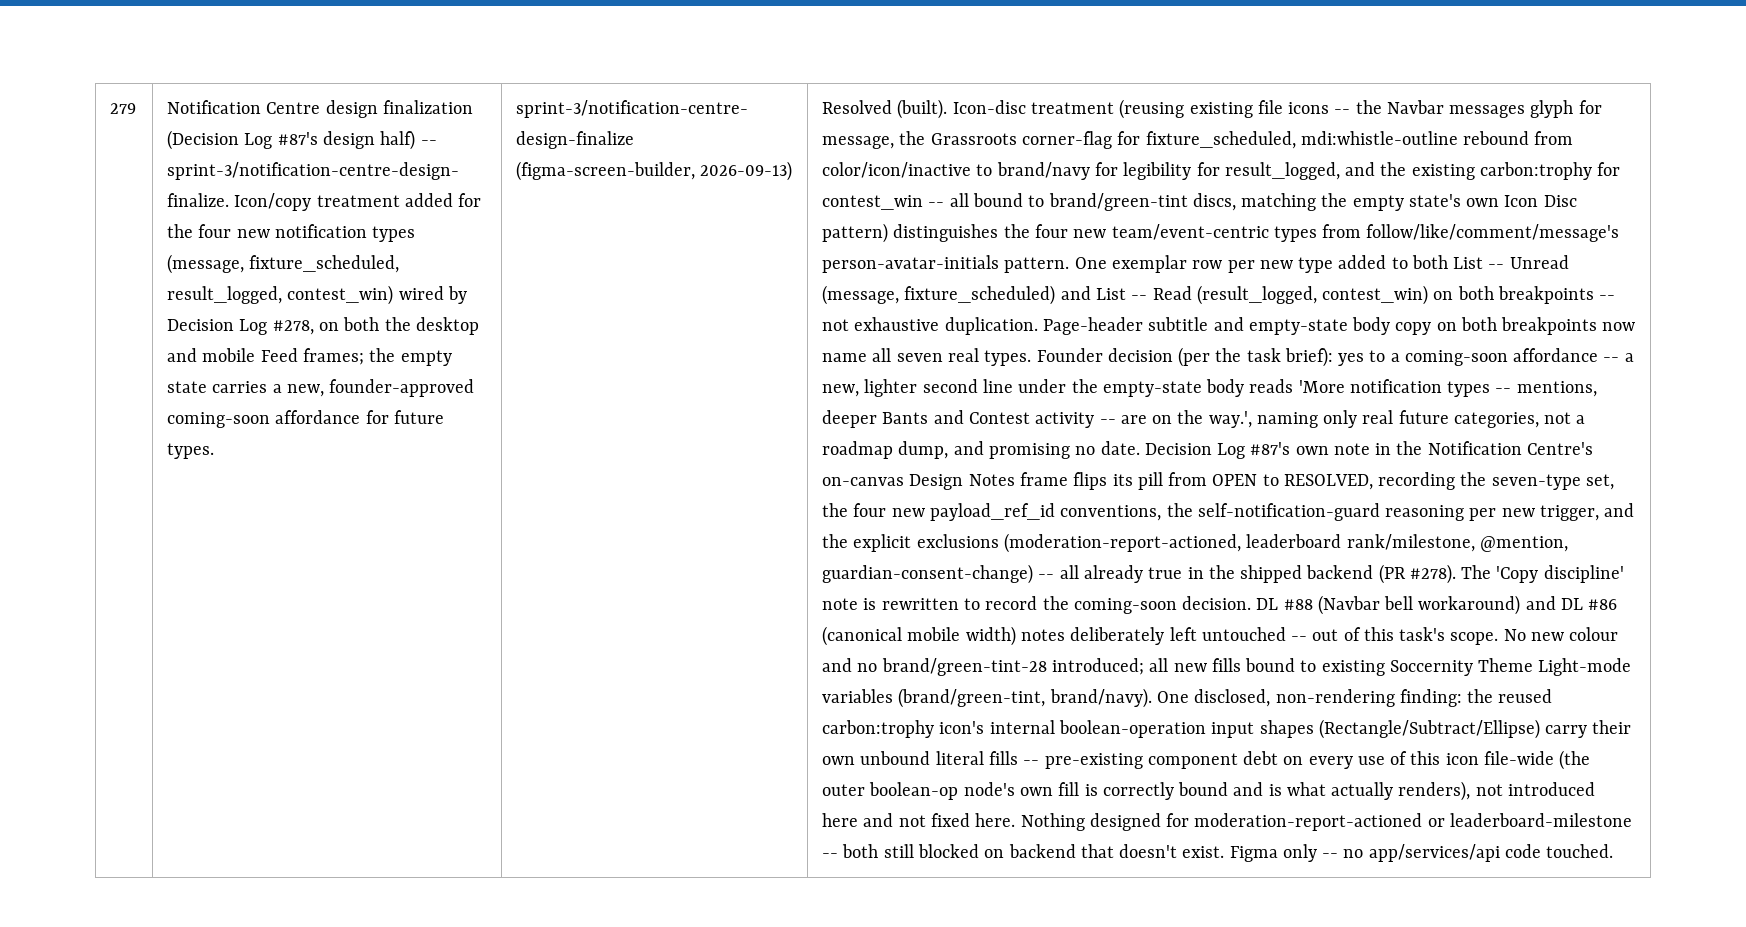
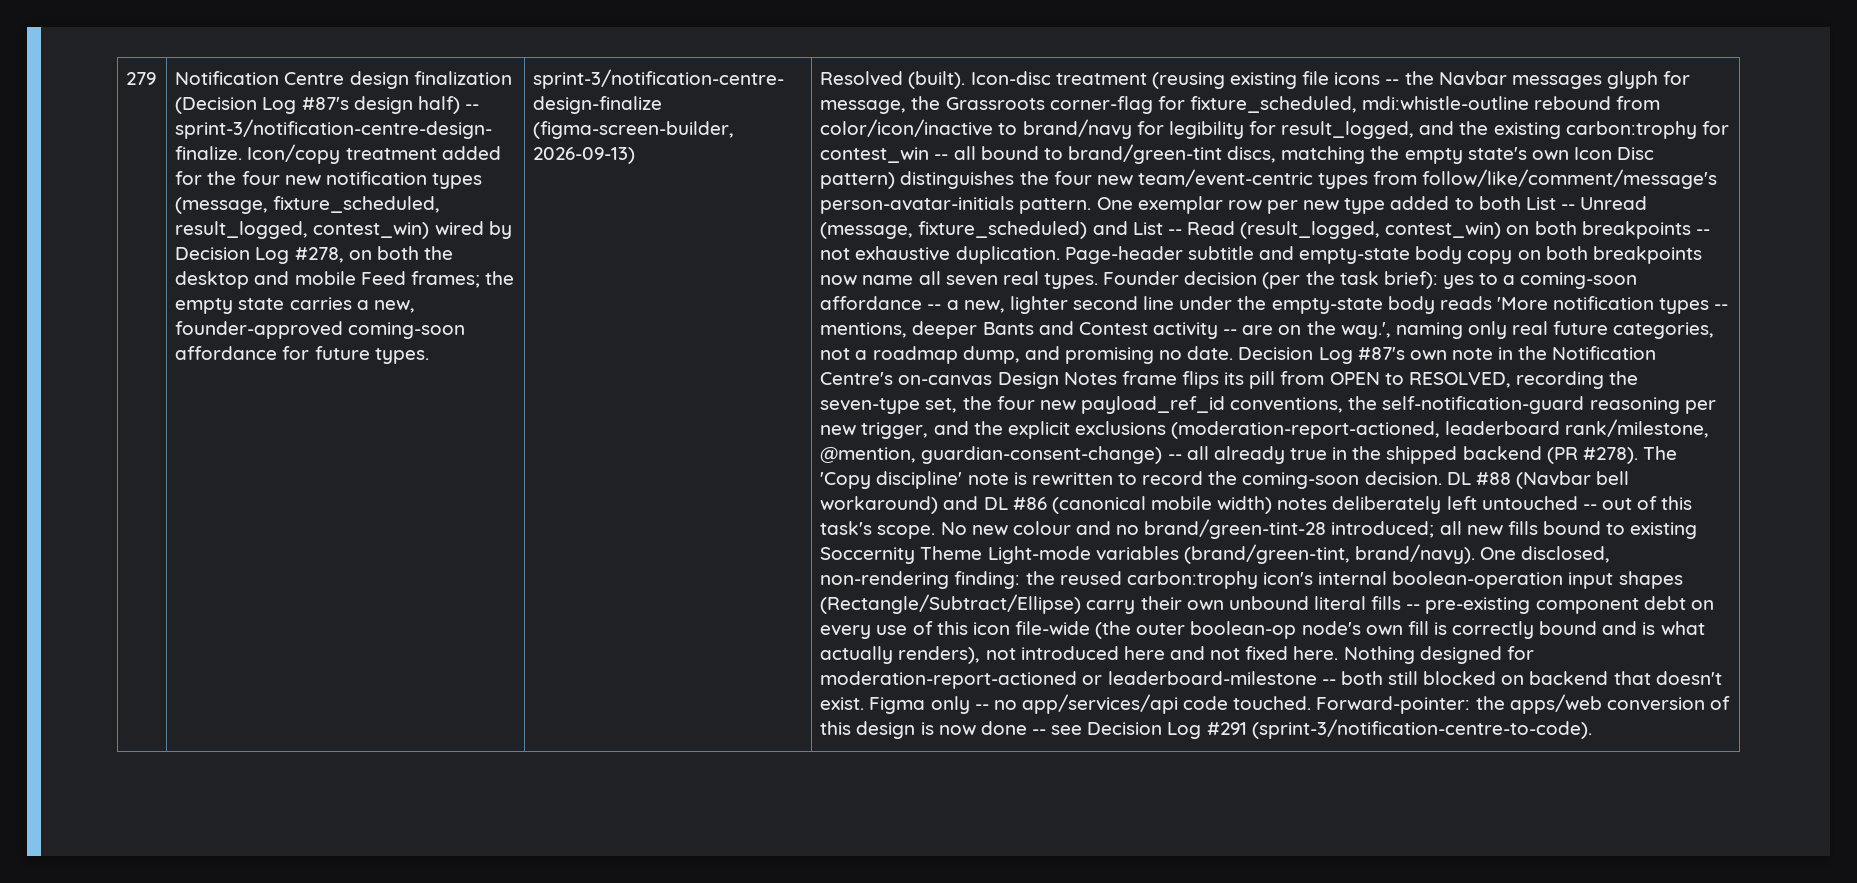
+ Forward-pointer: the apps/web conversion of this design is now done -- see Decision Log #291 (sprint-3/notification-centre-to-code).

